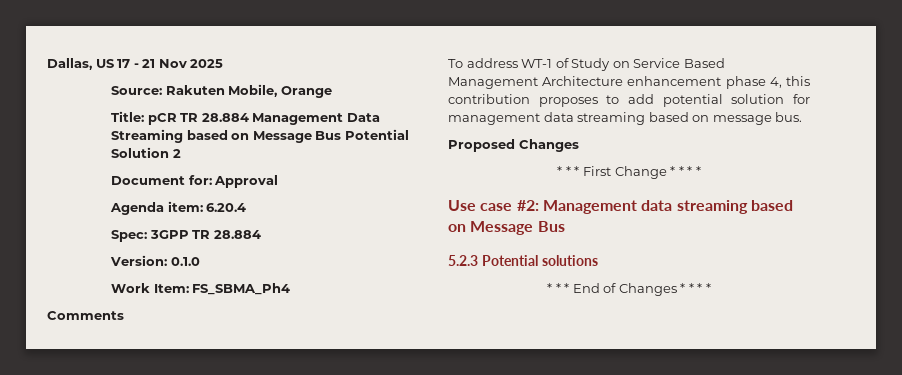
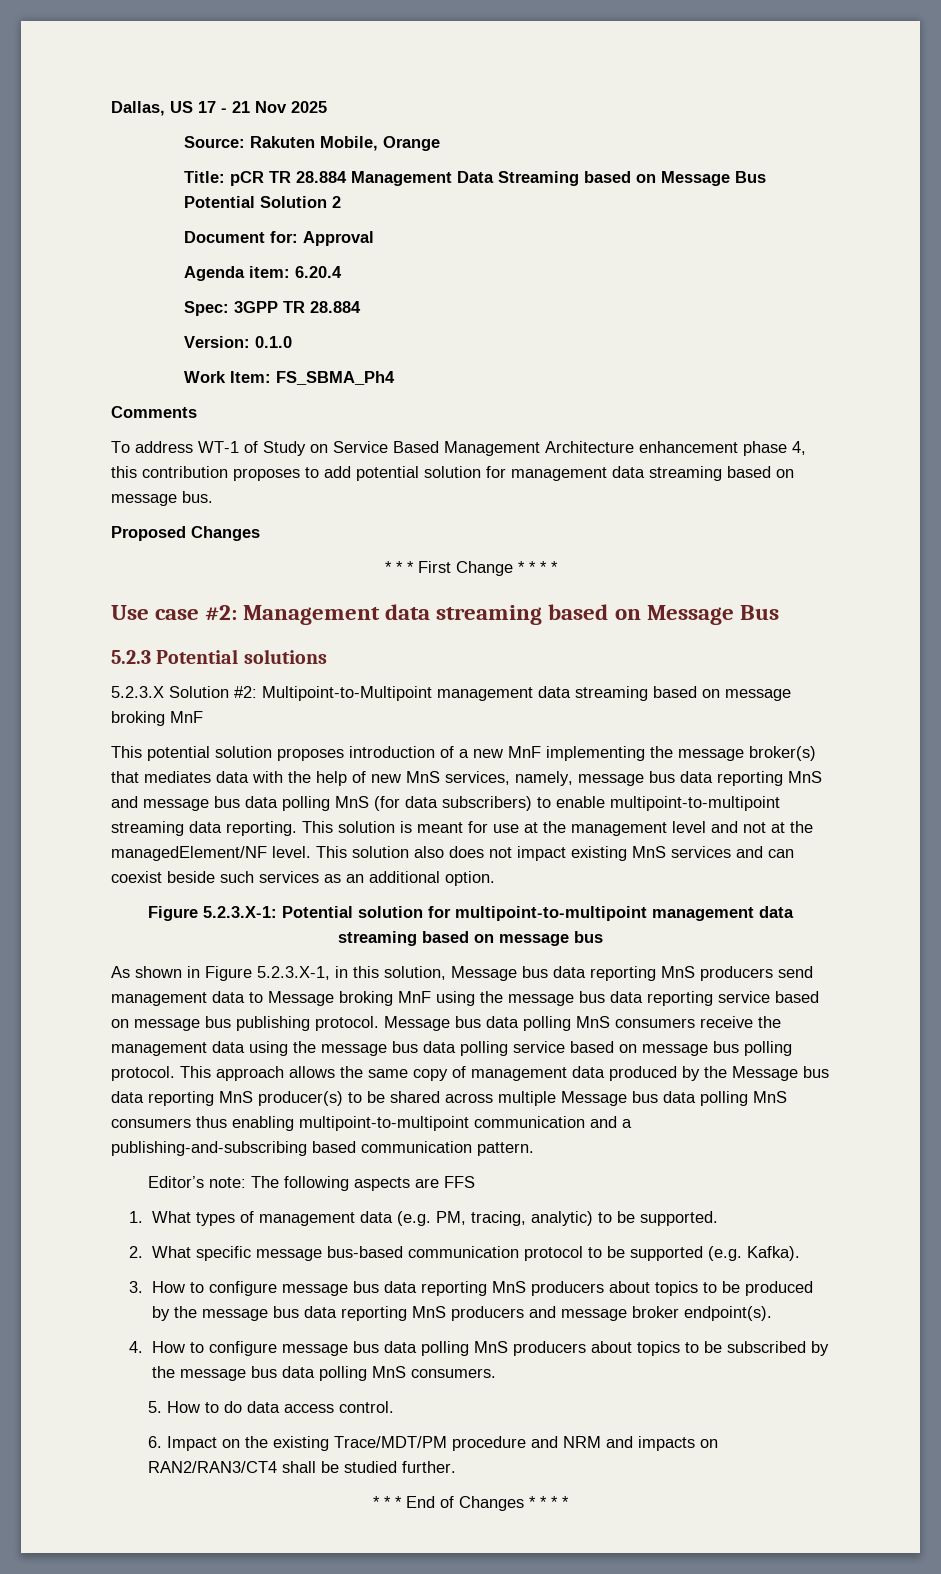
+ 5.2.3.X Solution #2: Multipoint-to-Multipoint management data streaming based on message broking MnF
+ This potential solution proposes introduction of a new MnF implementing the message broker(s) that mediates data with the help of new MnS services, namely, message bus data reporting MnS and message bus data polling MnS (for data subscribers) to enable multipoint-to-multipoint streaming data reporting. This solution is meant for use at the management level and not at the managedElement/NF level. This solution also does not impact existing MnS services and can coexist beside such services as an additional option.
+ Figure 5.2.3.X-1: Potential solution for multipoint-to-multipoint management data streaming based on message bus
+ As shown in Figure 5.2.3.X-1, in this solution, Message bus data reporting MnS producers send management data to Message broking MnF using the message bus data reporting service based on message bus publishing protocol. Message bus data polling MnS consumers receive the management data using the message bus data polling service based on message bus polling protocol. This approach allows the same copy of management data produced by the Message bus data reporting MnS producer(s) to be shared across multiple Message bus data polling MnS consumers thus enabling multipoint-to-multipoint communication and a publishing-and-subscribing based communication pattern.
+ Editor’s note: The following aspects are FFS
+ 1. What types of management data (e.g. PM, tracing, analytic) to be supported.
+ 2. What specific message bus-based communication protocol to be supported (e.g. Kafka).
+ 3. How to configure message bus data reporting MnS producers about topics to be produced by the message bus data reporting MnS producers and message broker endpoint(s).
+ 4. How to configure message bus data polling MnS producers about topics to be subscribed by the message bus data polling MnS consumers.
+ 5. How to do data access control.
+ 6. Impact on the existing Trace/MDT/PM procedure and NRM and impacts on RAN2/RAN3/CT4 shall be studied further.

